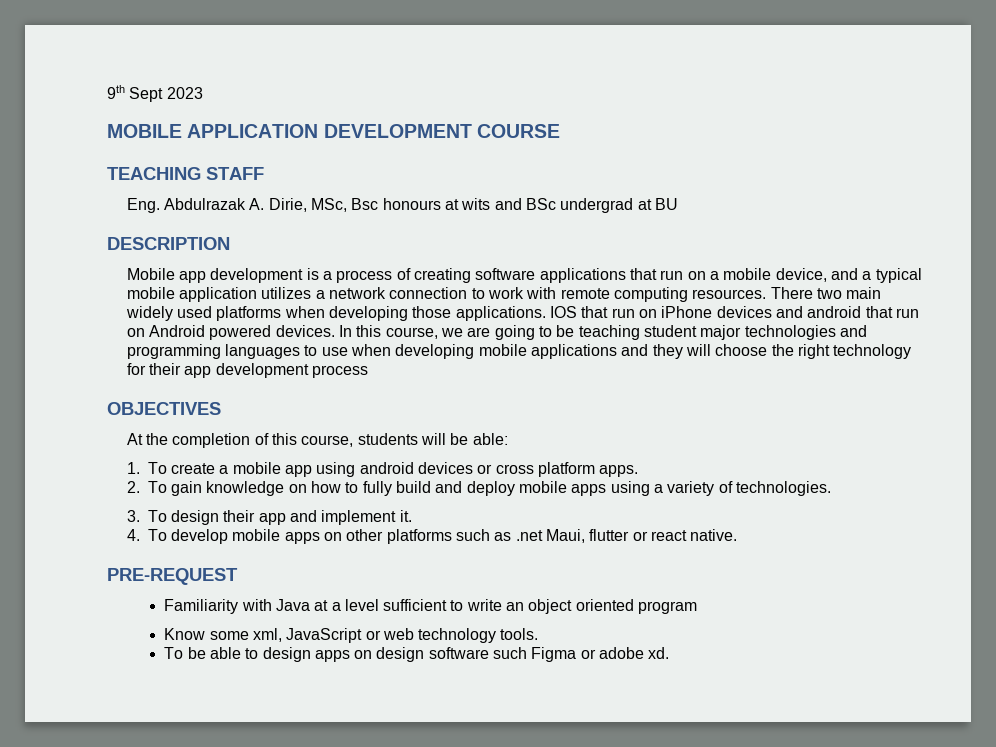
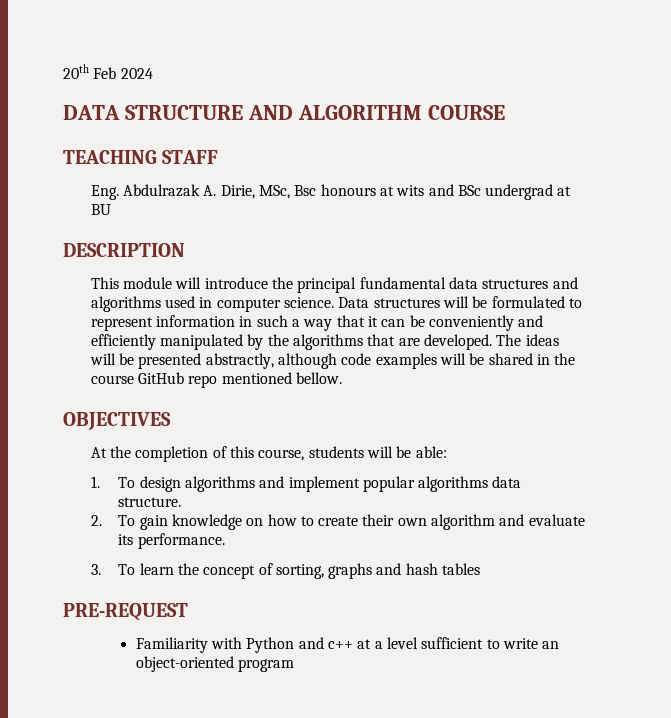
- 9th Sept 2023
- MOBILE APPLICATION DEVELOPMENT COURSE
+ 20th Feb 2024
+ DATA STRUCTURE AND ALGORITHM COURSE
- Mobile app development is a process of creating software applications that run on a mobile device, and a typical mobile application utilizes a network connection to work with remote computing resources. There two main widely used platforms when developing those applications. IOS that run on iPhone devices and android that run on Android powered devices. In this course, we are going to be teaching student major technologies and programming languages to use when developing mobile applications and they will choose the right technology for their app development process
+ This module will introduce the principal fundamental data structures and algorithms used in computer science. Data structures will be formulated to represent information in such a way that it can be conveniently and efficiently manipulated by the algorithms that are developed. The ideas will be presented abstractly, although code examples will be shared in the course GitHub repo mentioned bellow.
- 1. To create a mobile app using android devices or cross platform apps.
+ 1. To design algorithms and implement popular algorithms data structure.
- 2. To gain knowledge on how to fully build and deploy mobile apps using a variety of technologies.
- 3. To design their app and implement it.
- 4. To develop mobile apps on other platforms such as .net Maui, flutter or react native.
+ 2. To gain knowledge on how to create their own algorithm and evaluate its performance.
+ 3. To learn the concept of sorting, graphs and hash tables
- Familiarity with Java at a level sufficient to write an object oriented program
+ Familiarity with Python and c++ at a level sufficient to write an object-oriented program
- Know some xml, JavaScript or web technology tools.
- To be able to design apps on design software such Figma or adobe xd.

